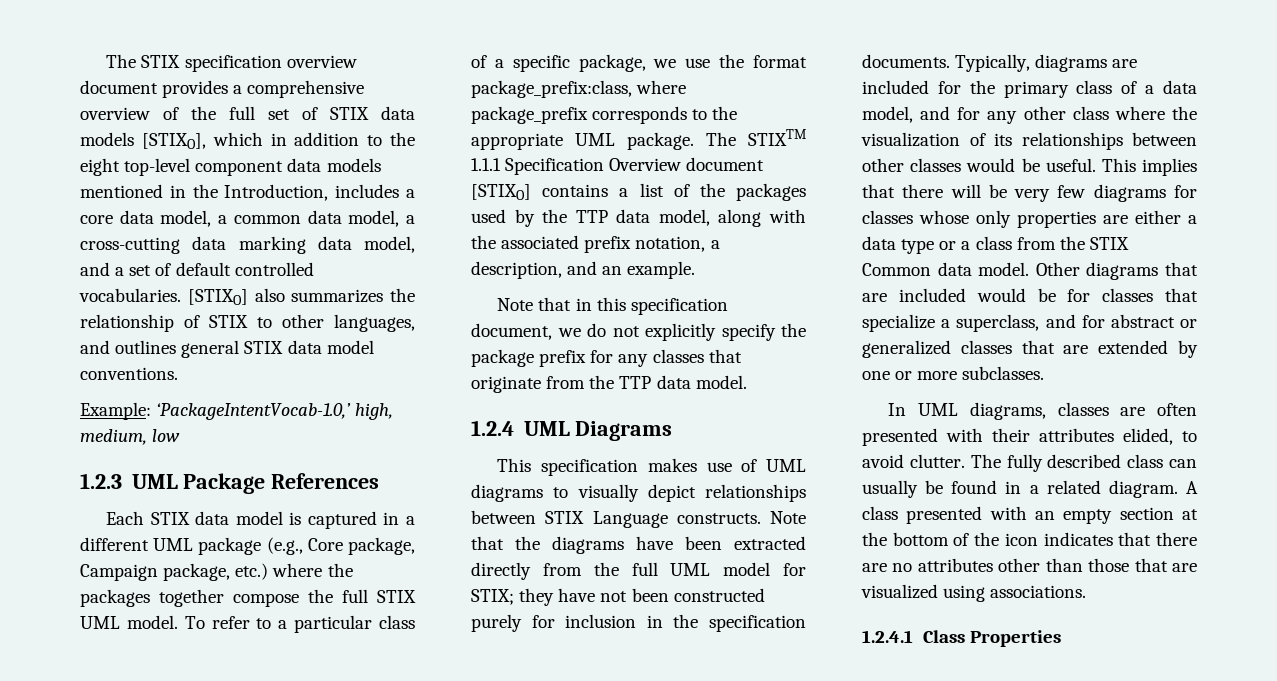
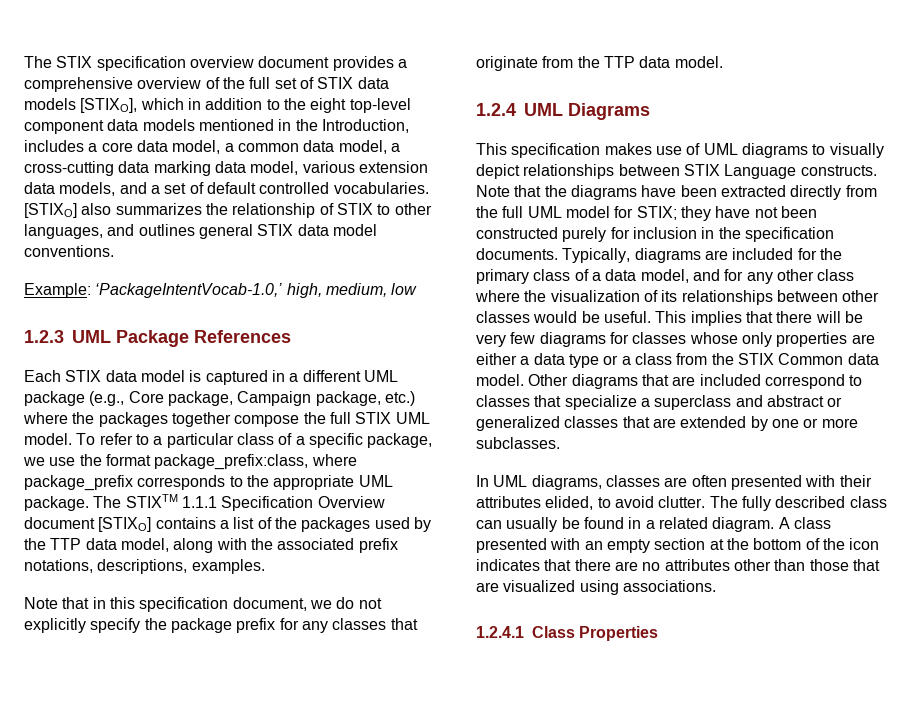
- The STIX specification overview document provides a comprehensive overview of the full set of STIX data models [STIXO], which in addition to the eight top-level component data models mentioned in the Introduction, includes a core data model, a common data model, a cross-cutting data marking data model, and a set of default controlled vocabularies.
+ The STIX specification overview document provides a comprehensive overview of the full set of STIX data models [STIXO], which in addition to the eight top-level component data models mentioned in the Introduction, includes a core data model, a common data model, a cross-cutting data marking data model, various extension data models, and a set of default controlled vocabularies.
- The STIXTM 1.1.1 Specification Overview document [STIXO] contains a list of the packages used by the TTP data model, along with the associated prefix notation, a description, and an example.
+ The STIXTM 1.1.1 Specification Overview document [STIXO] contains a list of the packages used by the TTP data model, along with the associated prefix notations, descriptions, examples.
- Other diagrams that are included would be for classes that specialize a superclass, and for abstract or generalized classes that are extended by one or more subclasses.
+ Other diagrams that are included correspond to classes that specialize a superclass and abstract or generalized classes that are extended by one or more subclasses.

